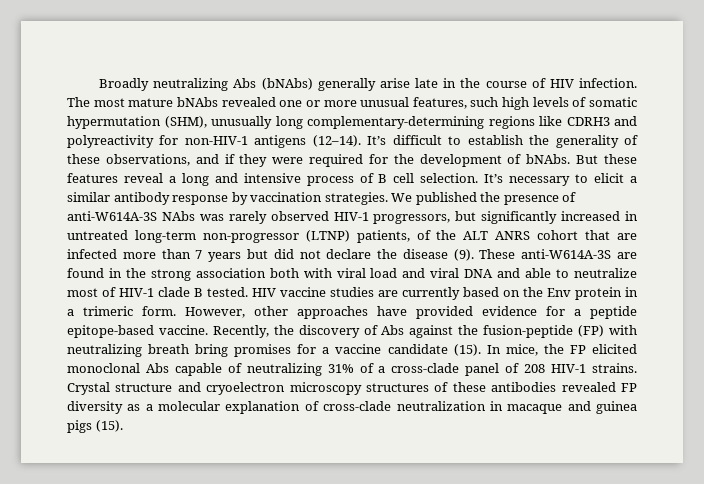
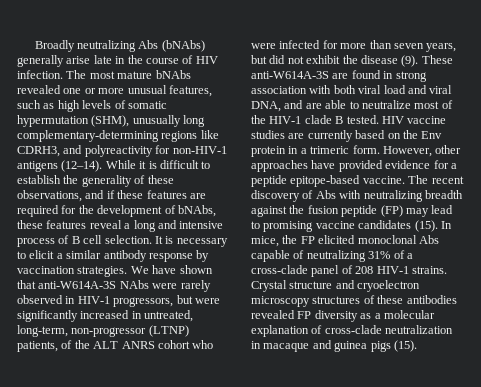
- The most mature bNAbs revealed one or more unusual features, such high levels of somatic hypermutation (SHM), unusually long complementary-determining regions like CDRH3 and polyreactivity for non-HIV-1 antigens (12–14).
+ The most mature bNAbs revealed one or more unusual features, such as high levels of somatic hypermutation (SHM), unusually long complementary-determining regions like CDRH3, and polyreactivity for non-HIV-1 antigens (12–14).
- It’s difficult to establish the generality of these observations, and if they were required for the development of bNAbs. But these features reveal a long and intensive process of B cell selection.
+ While it is difficult to establish the generality of these observations, and if these features are required for the development of bNAbs, these features reveal a long and intensive process of B cell selection.
- It’s necessary to elicit a similar antibody response by vaccination strategies.
+ It is necessary to elicit a similar antibody response by vaccination strategies.
- We published the presence of anti-W614A-3S NAbs was rarely observed HIV-1 progressors, but significantly increased in untreated long-term non-progressor (LTNP) patients, of the ALT ANRS cohort that are infected more than 7 years but did not declare the disease (9).
+ We have shown that anti-W614A-3S NAbs were rarely observed in HIV-1 progressors, but were significantly increased in untreated, long-term, non-progressor (LTNP) patients, of the ALT ANRS cohort who were infected for more than seven years, but did not exhibit the disease (9).
- These anti-W614A-3S are found in the strong association both with viral load and viral DNA and able to neutralize most of HIV-1 clade B tested.
+ These anti-W614A-3S are found in strong association with both viral load and viral DNA, and are able to neutralize most of the HIV-1 clade B tested.
- Recently, the discovery of Abs against the fusion-peptide (FP) with neutralizing breath bring promises for a vaccine candidate (15).
+ The recent discovery of Abs with neutralizing breadth against the fusion peptide (FP) may lead to promising vaccine candidates (15).

